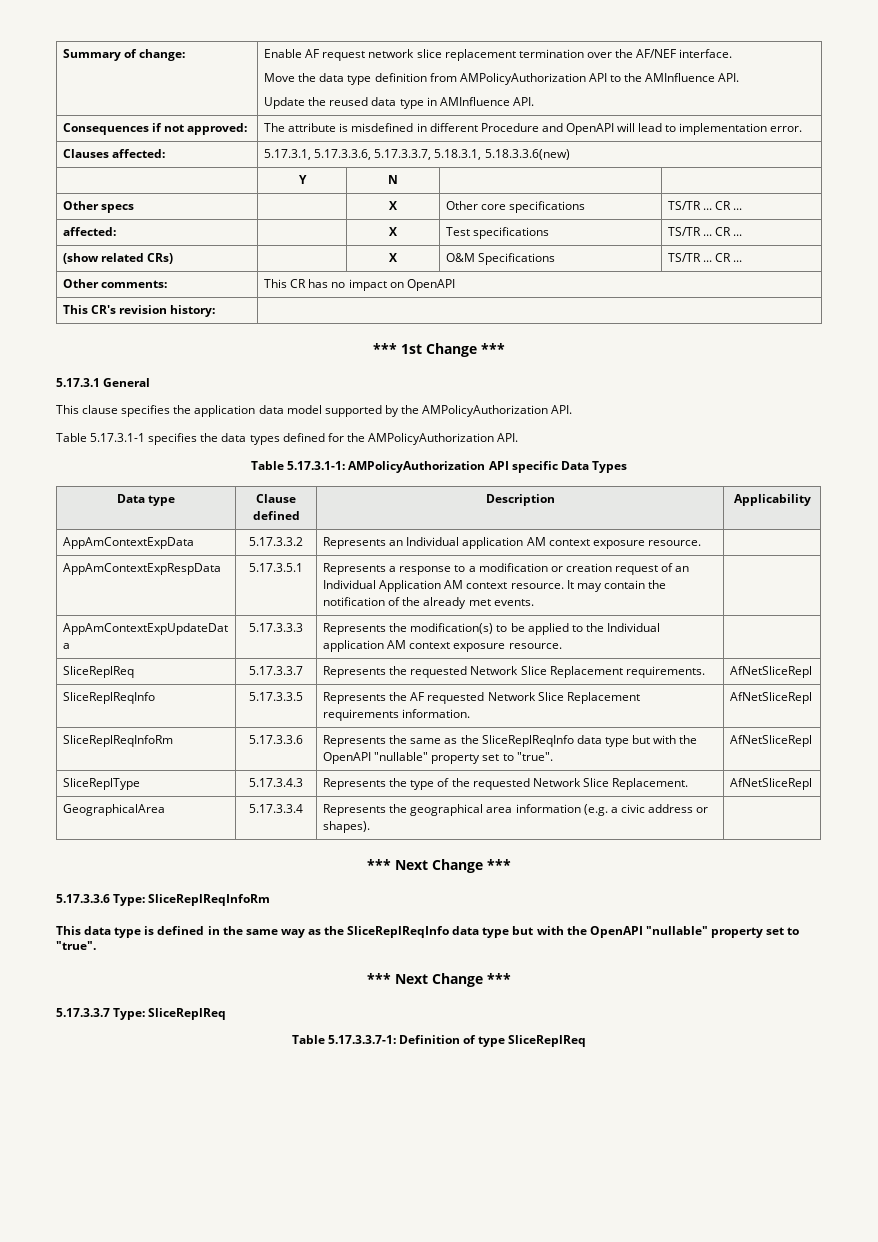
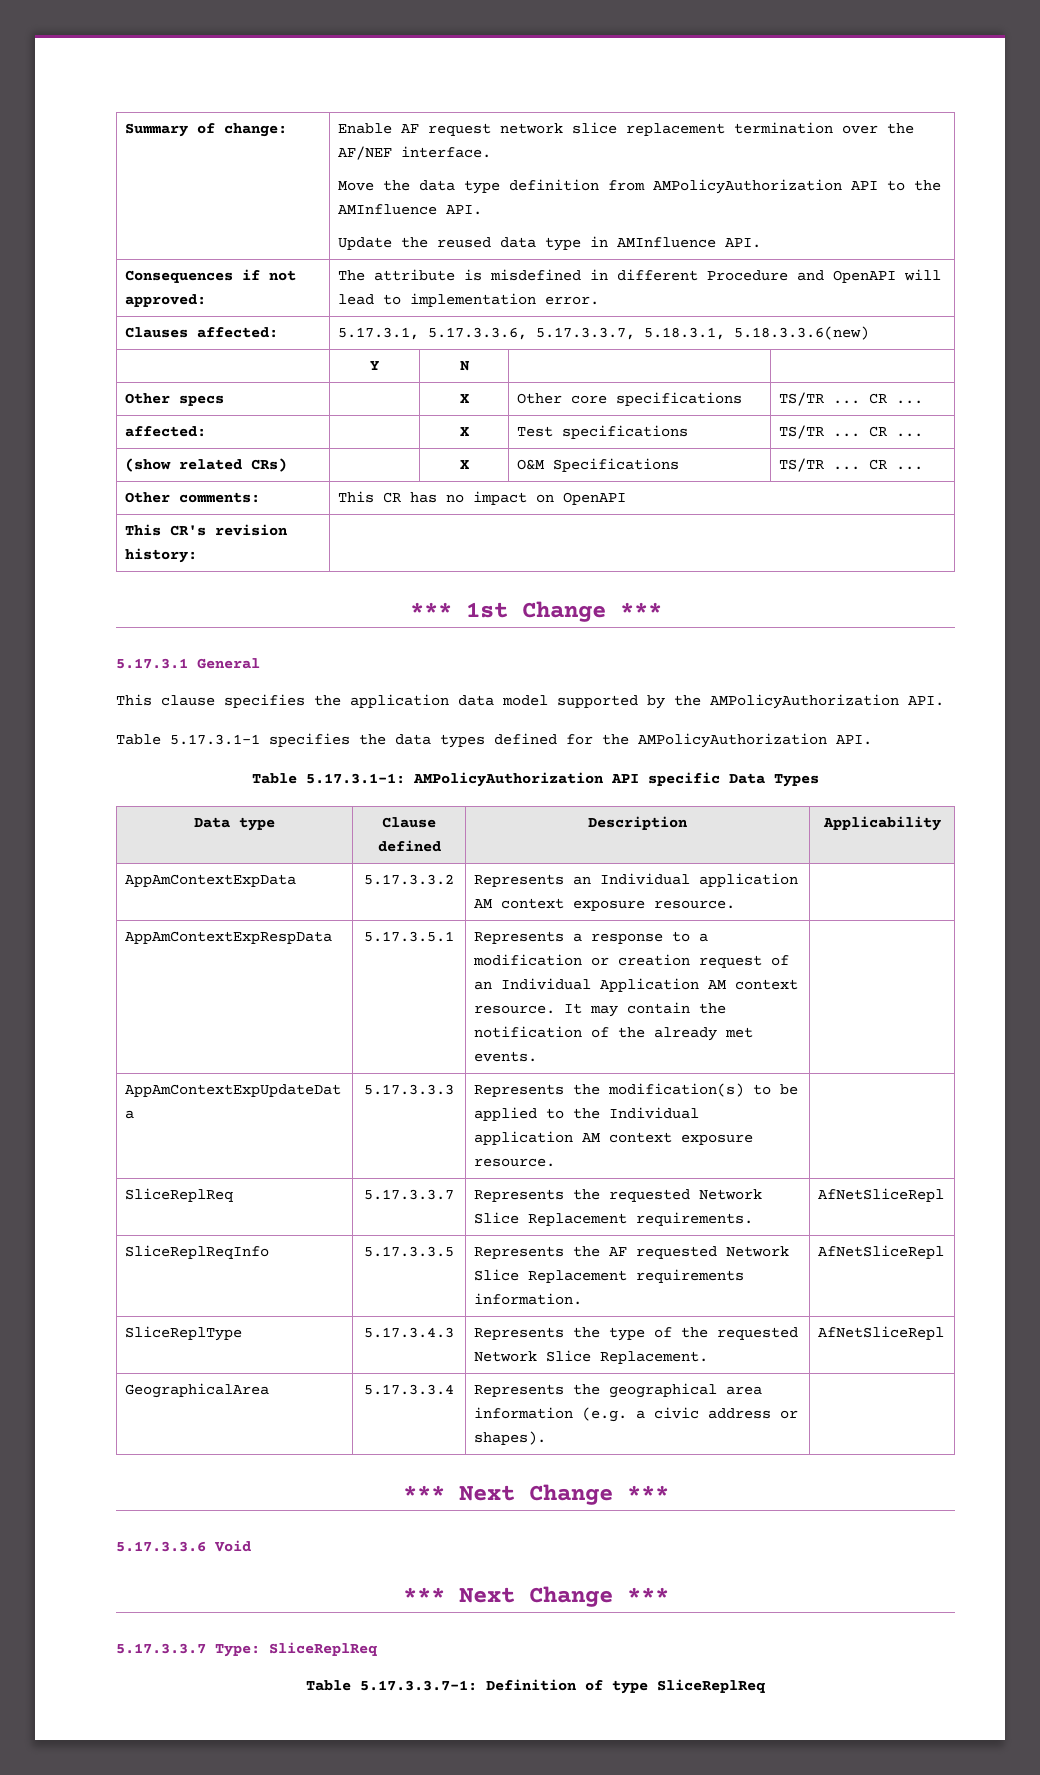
- SliceReplReqInfoRm | 5.17.3.3.6 | Represents the same as the SliceReplReqInfo data type but with the OpenAPI "nullable" property set to "true". | AfNetSliceRepl
- 5.17.3.3.6 Type: SliceReplReqInfoRm
- This data type is defined in the same way as the SliceReplReqInfo data type but with the OpenAPI "nullable" property set to "true".
+ 5.17.3.3.6 Void

